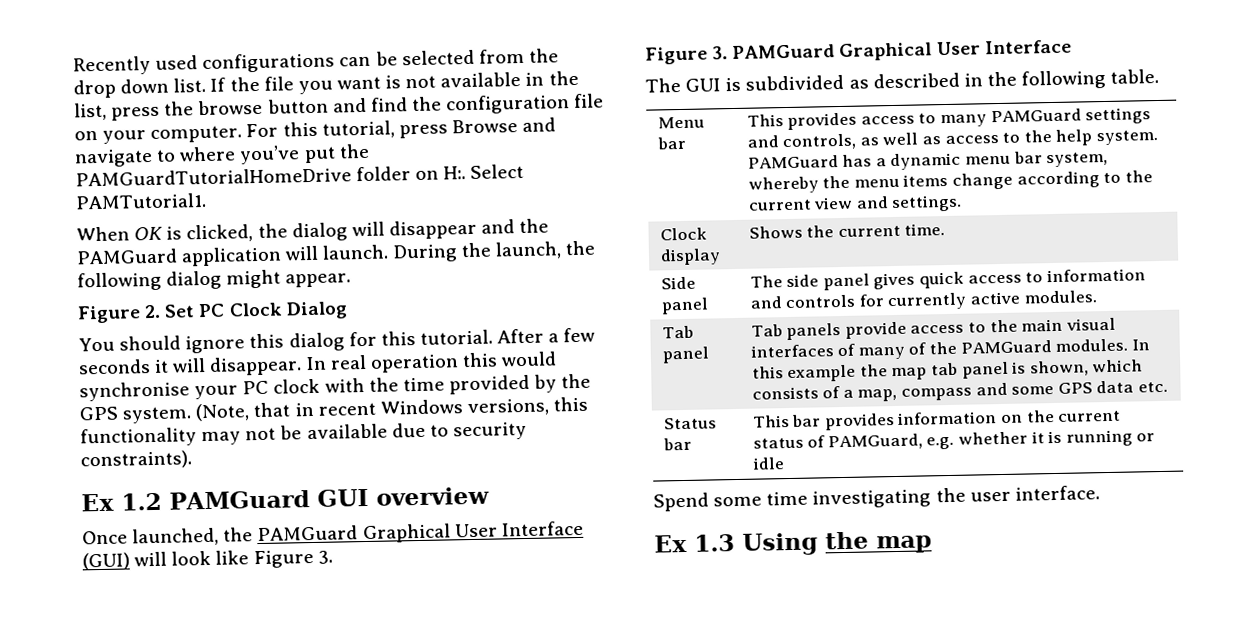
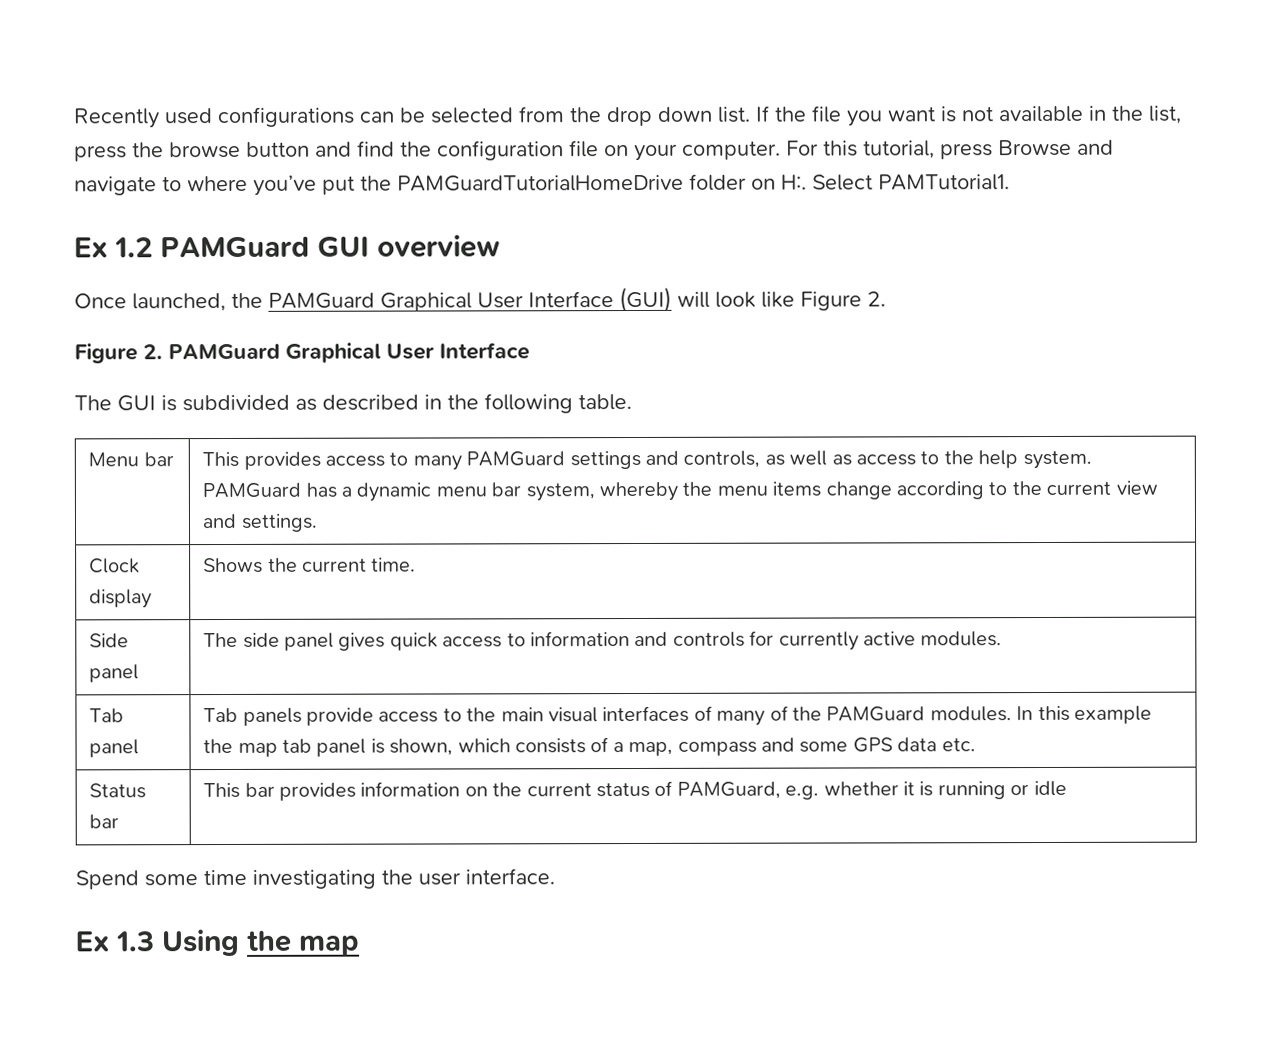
- When OK is clicked, the dialog will disappear and the PAMGuard application will launch. During the launch, the following dialog might appear.
- Figure 2. Set PC Clock Dialog
- You should ignore this dialog for this tutorial. After a few seconds it will disappear. In real operation this would synchronise your PC clock with the time provided by the GPS system. (Note, that in recent Windows versions, this functionality may not be available due to security constraints).
- Once launched, the PAMGuard Graphical User Interface (GUI) will look like Figure 3.
- Figure 3. PAMGuard Graphical User Interface
+ Once launched, the PAMGuard Graphical User Interface (GUI) will look like Figure 2.
+ Figure 2. PAMGuard Graphical User Interface

